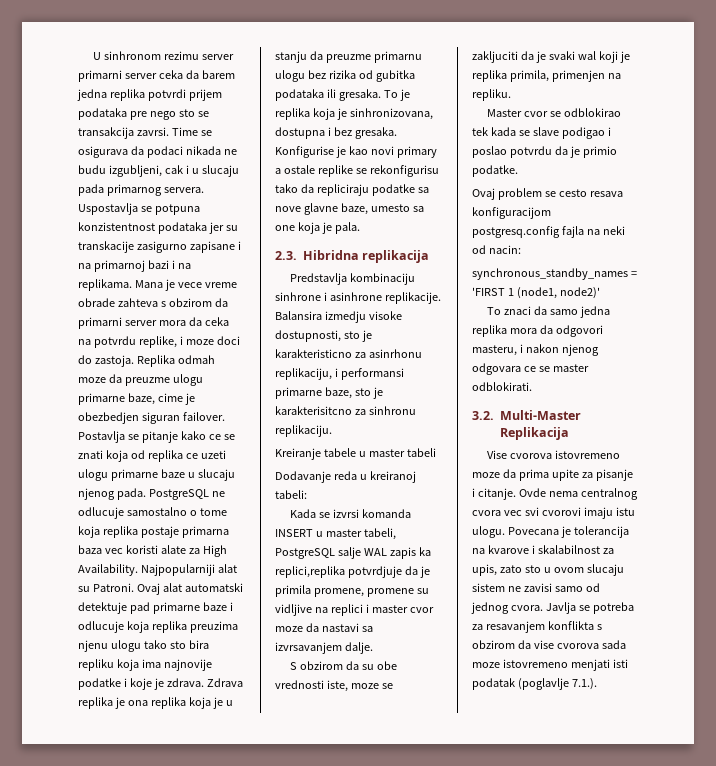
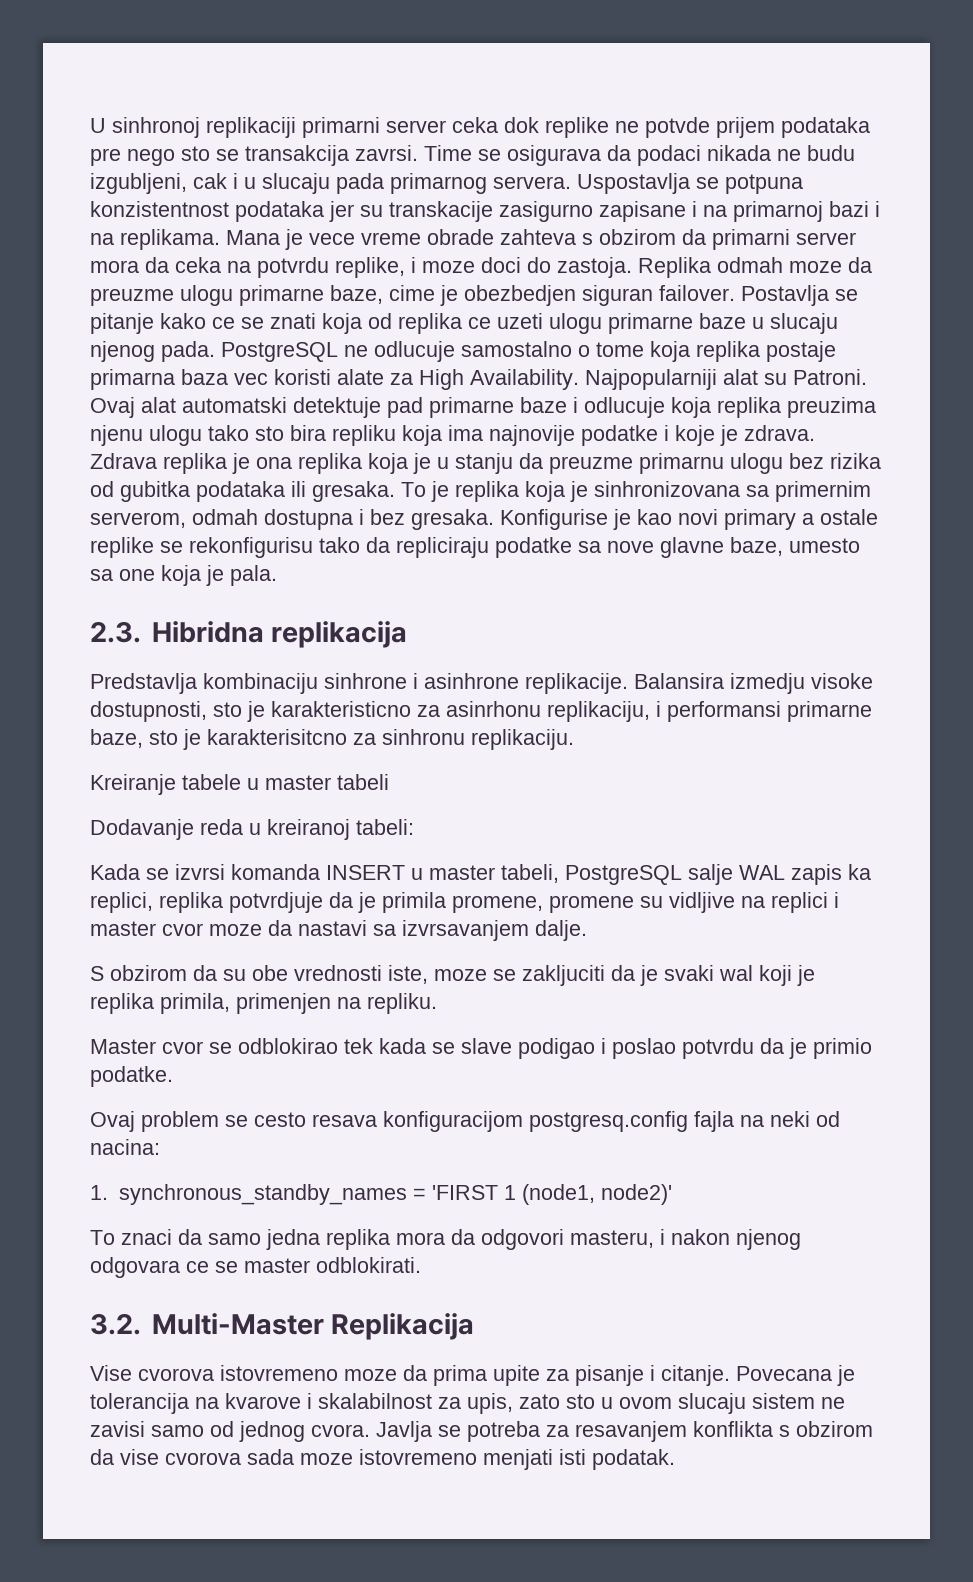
- U sinhronom rezimu server primarni server ceka da barem jedna replika potvrdi prijem podataka pre nego sto se transakcija zavrsi.
+ U sinhronoj replikaciji primarni server ceka dok replike ne potvde prijem podataka pre nego sto se transakcija zavrsi.
- To je replika koja je sinhronizovana, dostupna i bez gresaka.
+ To je replika koja je sinhronizovana sa primernim serverom, odmah dostupna i bez gresaka.
- Kada se izvrsi komanda INSERT u master tabeli, PostgreSQL salje WAL zapis ka replici,replika potvrdjuje da je primila promene, promene su vidljive na replici i master cvor moze da nastavi sa izvrsavanjem dalje.
+ Kada se izvrsi komanda INSERT u master tabeli, PostgreSQL salje WAL zapis ka replici, replika potvrdjuje da je primila promene, promene su vidljive na replici i master cvor moze da nastavi sa izvrsavanjem dalje.
- Ovaj problem se cesto resava konfiguracijom postgresq.config fajla na neki od nacin:
- synchronous_standby_names = 'FIRST 1 (node1, node2)'
+ Ovaj problem se cesto resava konfiguracijom postgresq.config fajla na neki od nacina:
+ 1. synchronous_standby_names = 'FIRST 1 (node1, node2)'
- Ovde nema centralnog cvora vec svi cvorovi imaju istu ulogu.
- Javlja se potreba za resavanjem konflikta s obzirom da vise cvorova sada moze istovremeno menjati isti podatak (poglavlje 7.1.).
+ Javlja se potreba za resavanjem konflikta s obzirom da vise cvorova sada moze istovremeno menjati isti podatak.

